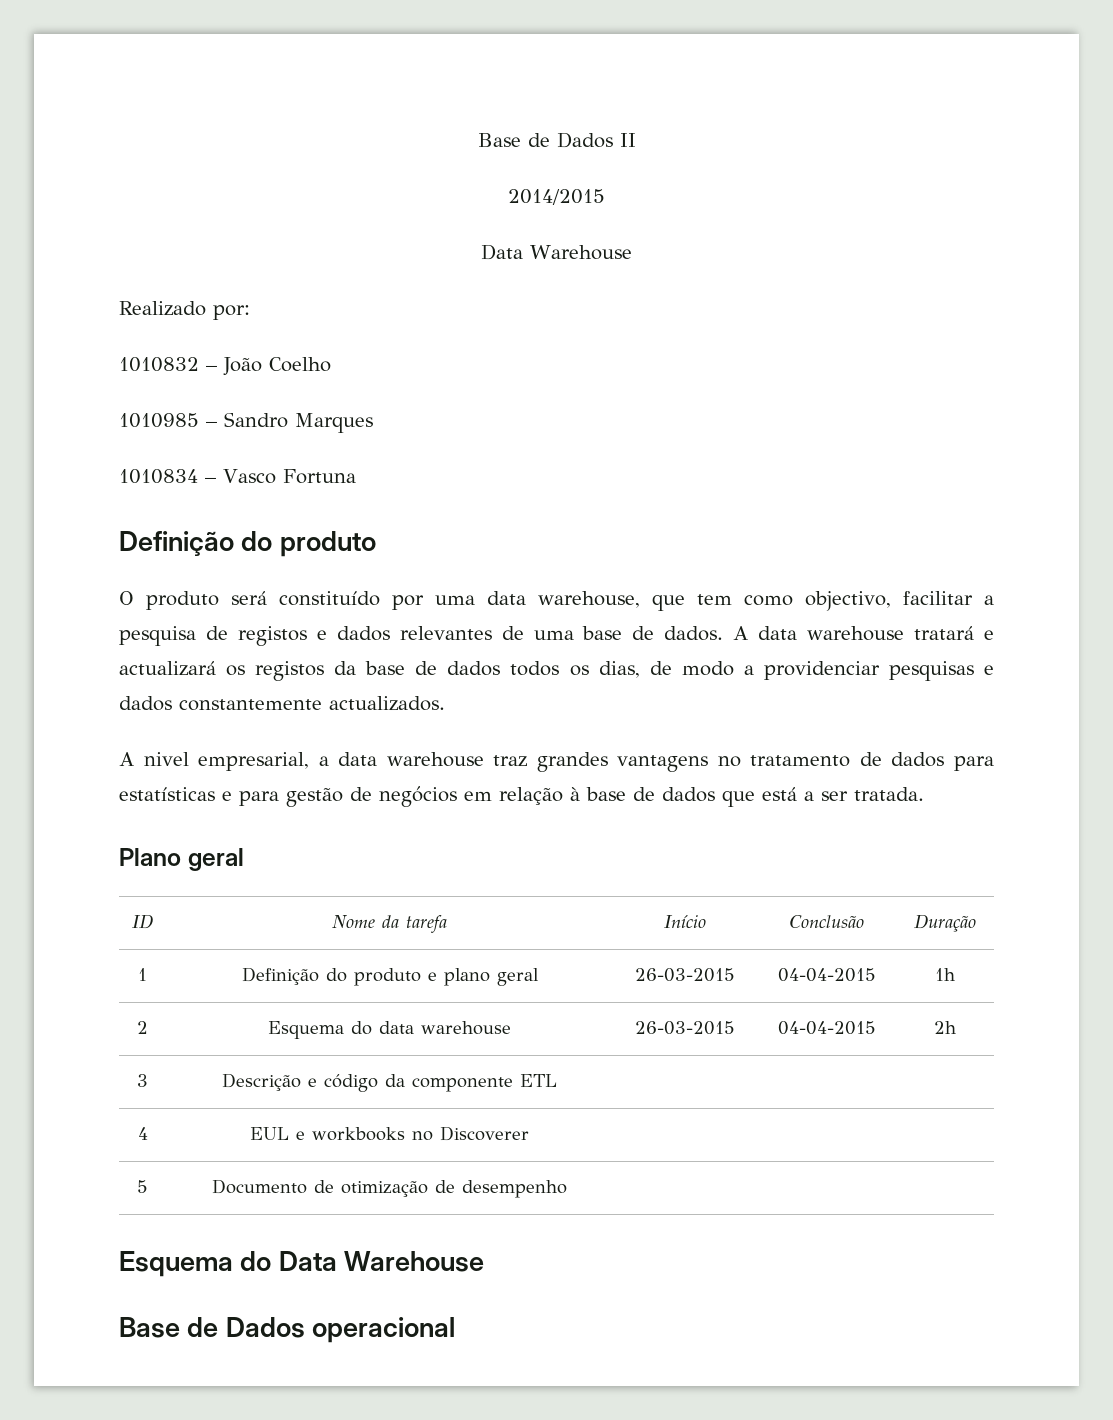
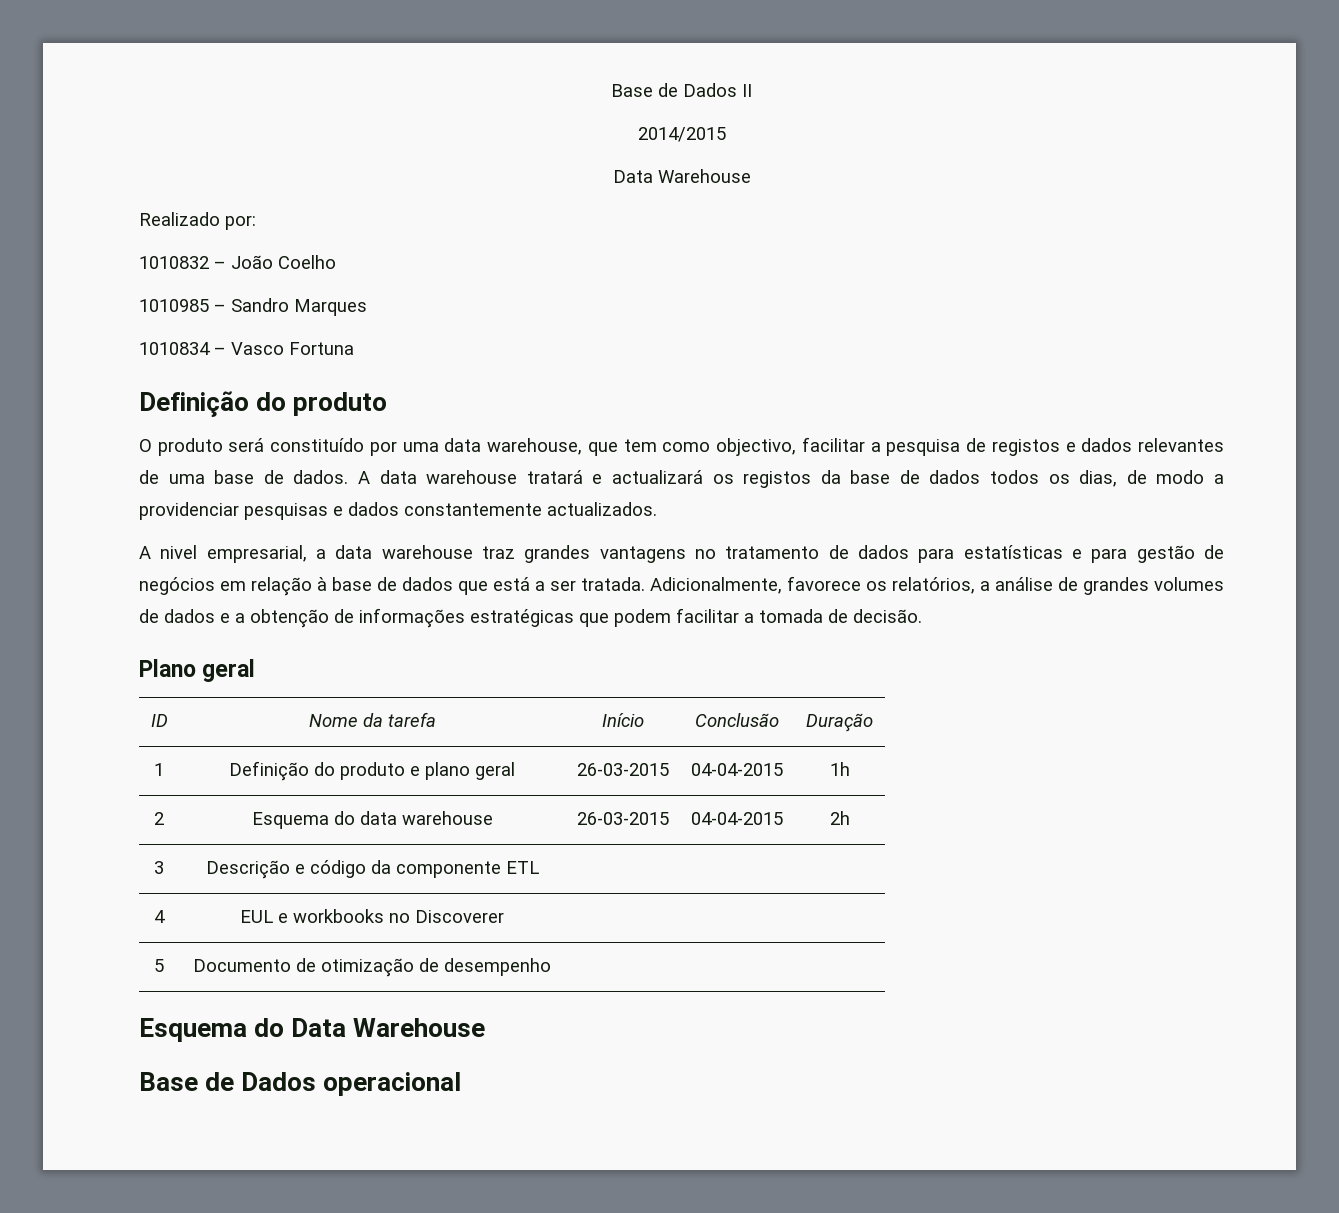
+ Adicionalmente, favorece os relatórios, a análise de grandes volumes de dados e a obtenção de informações estratégicas que podem facilitar a tomada de decisão.

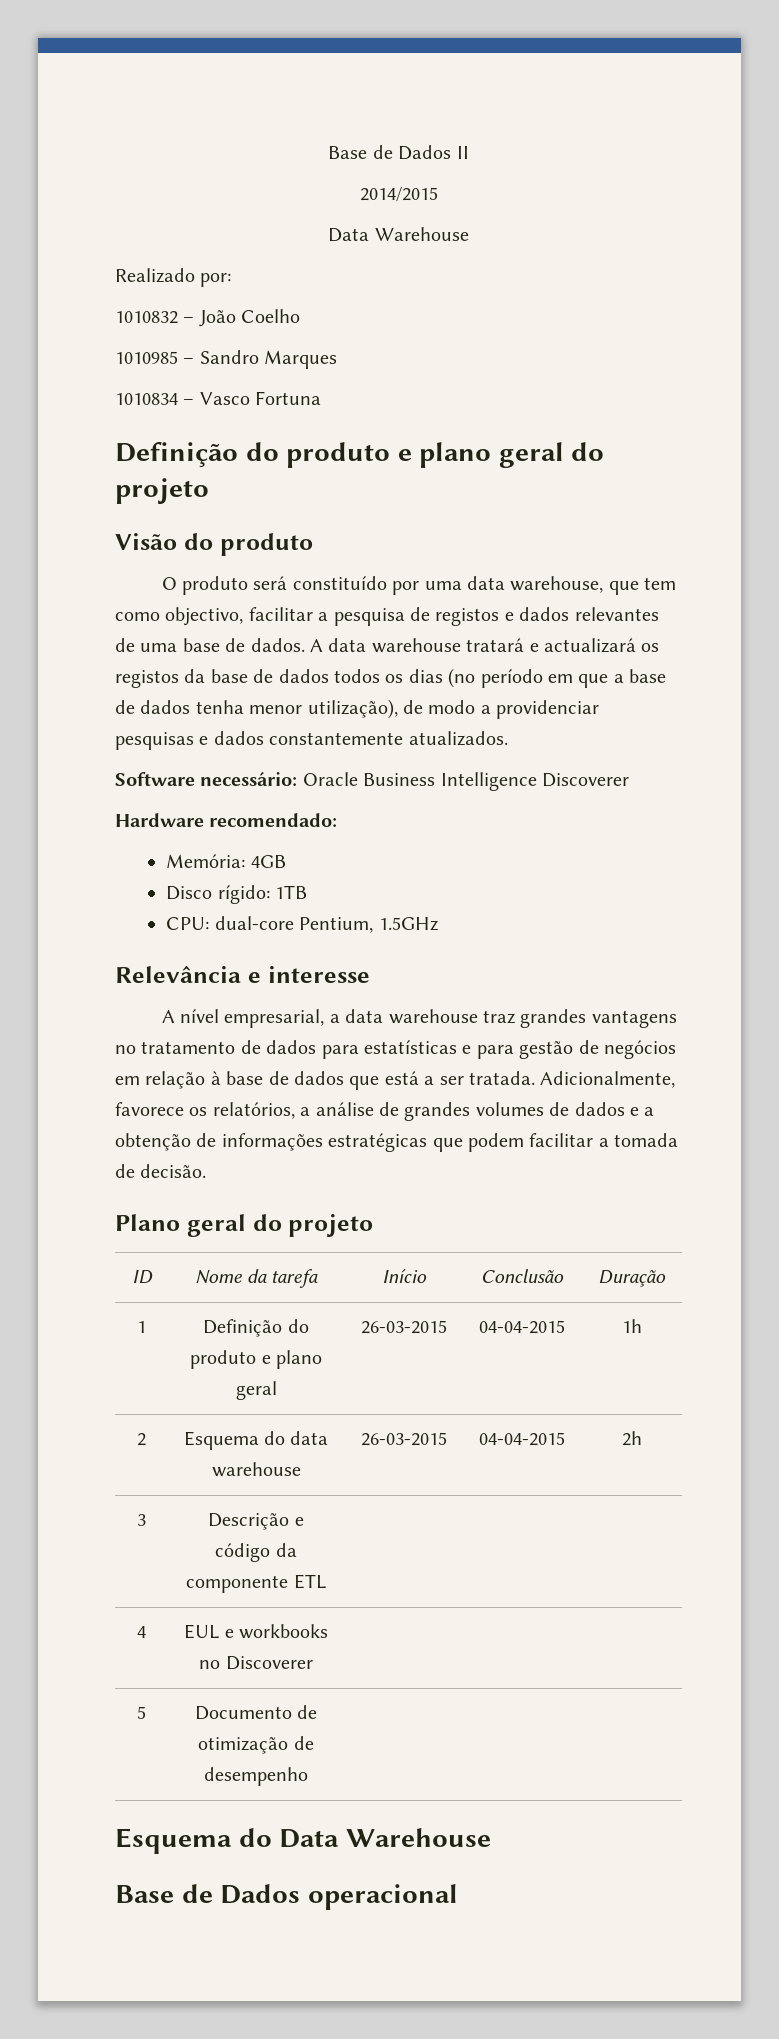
  1010834 – Vasco Fortuna
- Definição do produto
+ Definição do produto e plano geral do projeto
+ Visão do produto
- A data warehouse tratará e actualizará os registos da base de dados todos os dias, de modo a providenciar pesquisas e dados constantemente actualizados.
- A nivel empresarial, a data warehouse traz grandes vantagens no tratamento de dados para estatísticas e para gestão de negócios em relação à base de dados que está a ser tratada.
+ A data warehouse tratará e actualizará os registos da base de dados todos os dias (no período em que a base de dados tenha menor utilização), de modo a providenciar pesquisas e dados constantemente atualizados.
+ Software necessário: Oracle Business Intelligence Discoverer
+ Hardware recomendado:
+ Memória: 4GB
+ Disco rígido: 1TB
+ CPU: dual-core Pentium, 1.5GHz
+ Relevância e interesse
+ A nível empresarial, a data warehouse traz grandes vantagens no tratamento de dados para estatísticas e para gestão de negócios em relação à base de dados que está a ser tratada.
- Plano geral
+ Plano geral do projeto

